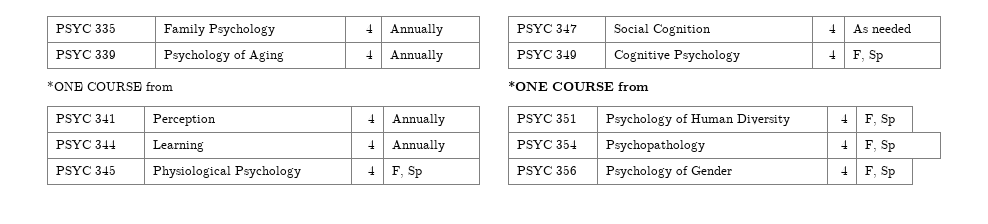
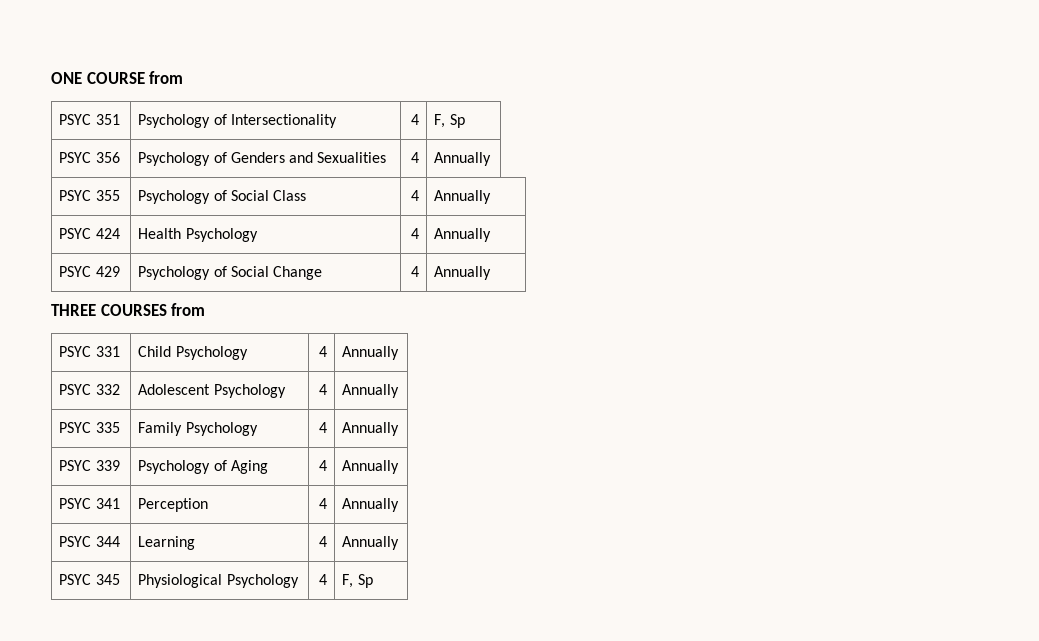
+ ONE COURSE from
+ PSYC 351 | Psychology of Intersectionality | 4 | F, Sp
+ PSYC 356 | Psychology of Genders and Sexualities | 4 | Annually
+ PSYC 355 | Psychology of Social Class | 4 | Annually
+ PSYC 424 | Health Psychology | 4 | Annually
+ PSYC 429 | Psychology of Social Change | 4 | Annually
+ THREE COURSES from
+ PSYC 331 | Child Psychology | 4 | Annually
+ PSYC 332 | Adolescent Psychology | 4 | Annually
  PSYC 339 | Psychology of Aging | 4 | Annually
- *ONE COURSE from
- PSYC 347 | Social Cognition | 4 | As needed
- PSYC 349 | Cognitive Psychology | 4 | F, Sp
- *ONE COURSE from
- PSYC 351 | Psychology of Human Diversity | 4 | F, Sp
- PSYC 354 | Psychopathology | 4 | F, Sp
- PSYC 356 | Psychology of Gender | 4 | F, Sp

